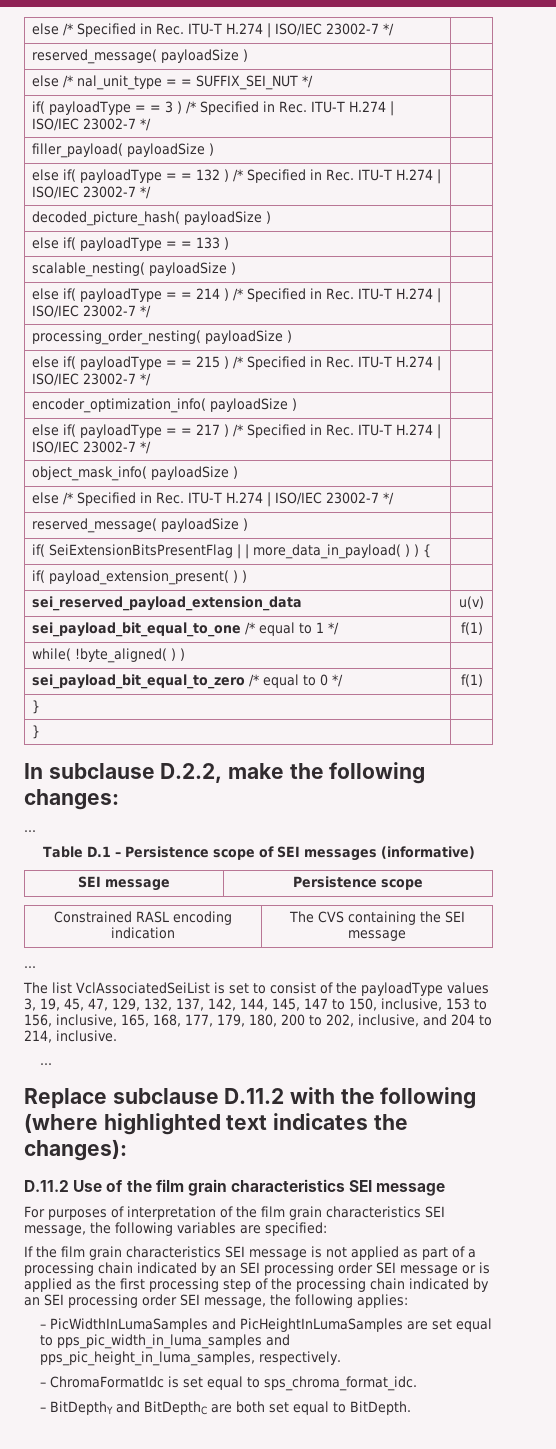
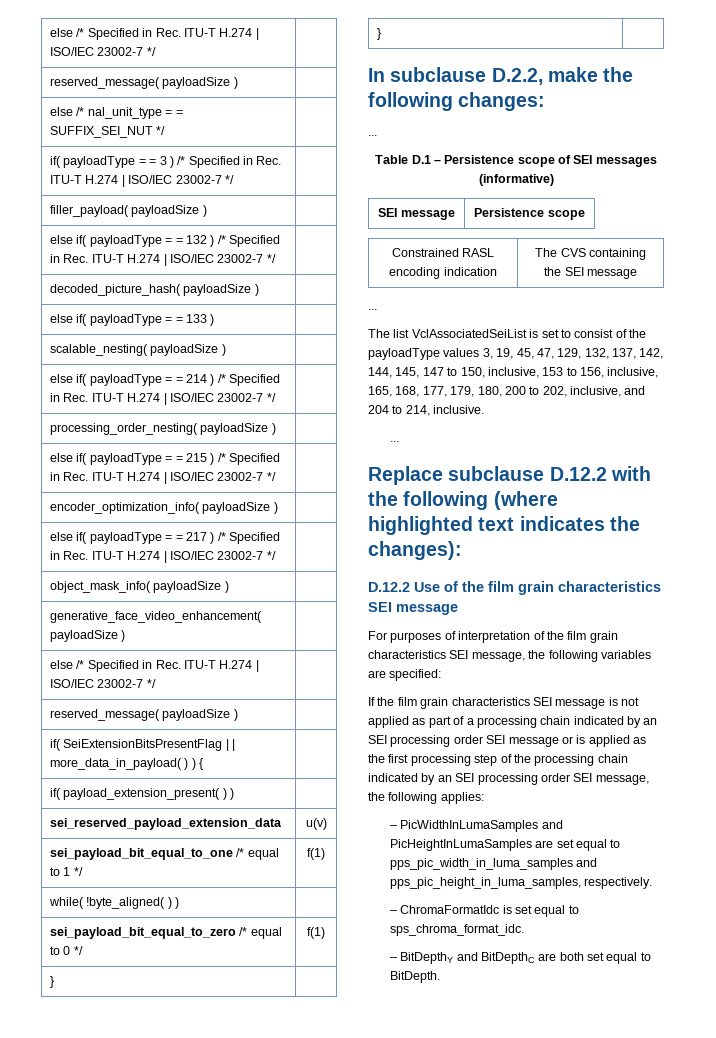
+ generative_face_video_enhancement( payloadSize ) |
- Replace subclause D.11.2 with the following (where highlighted text indicates the changes):
+ Replace subclause D.12.2 with the following (where highlighted text indicates the changes):
- D.11.2 Use of the film grain characteristics SEI message
+ D.12.2 Use of the film grain characteristics SEI message

